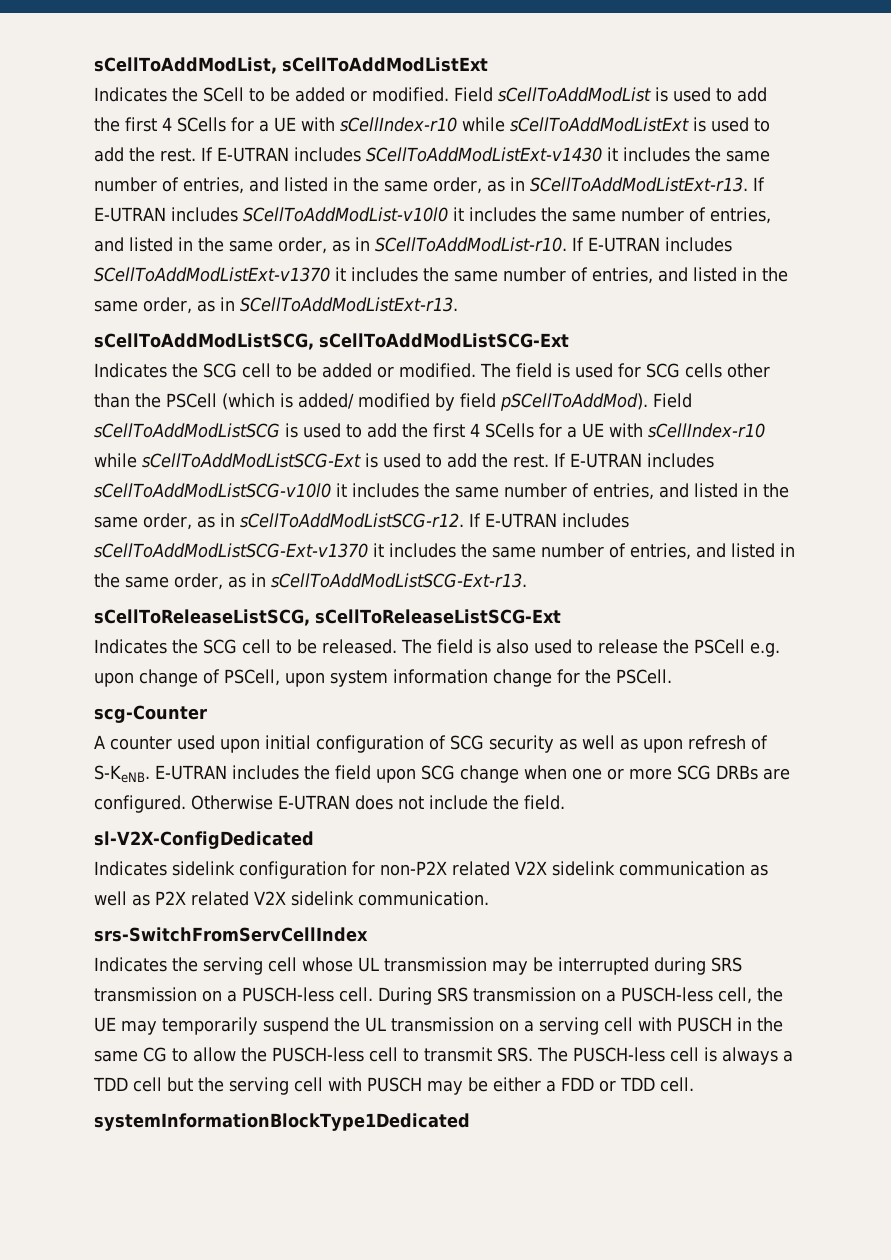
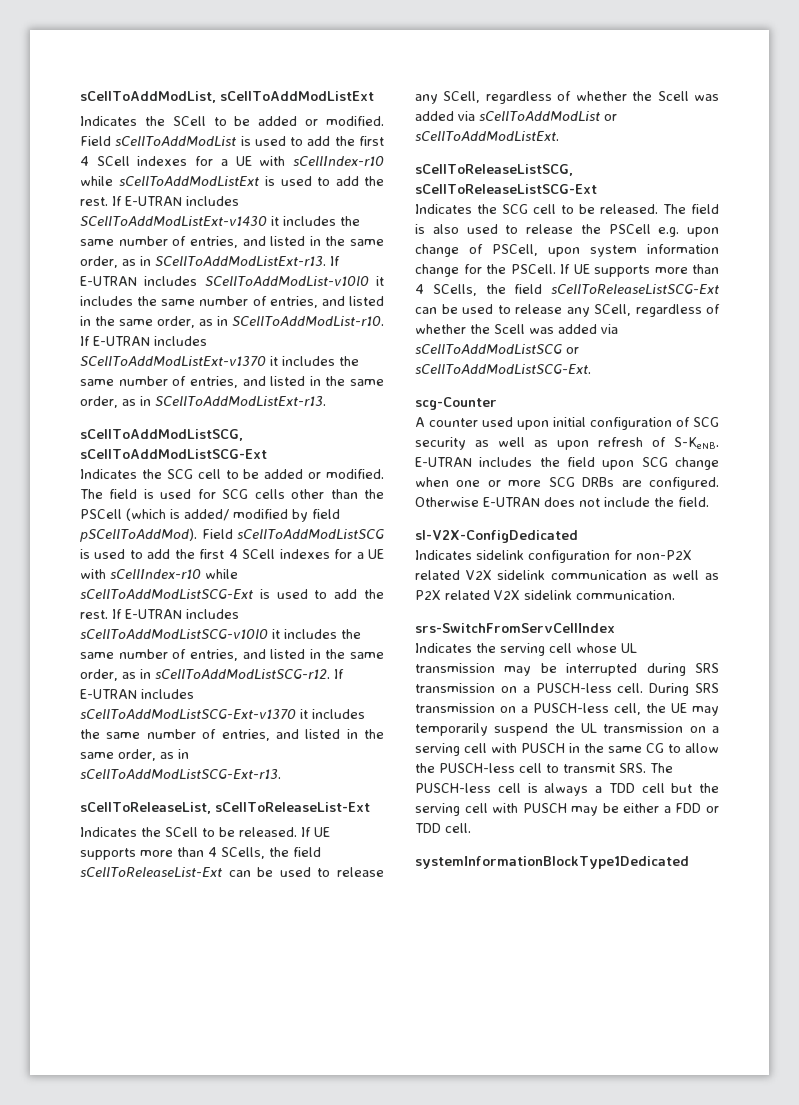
- Field sCellToAddModList is used to add the first 4 SCells for a UE with sCellIndex-r10 while sCellToAddModListExt is used to add the rest.
+ Field sCellToAddModList is used to add the first 4 SCell indexes for a UE with sCellIndex-r10 while sCellToAddModListExt is used to add the rest.
- Field sCellToAddModListSCG is used to add the first 4 SCells for a UE with sCellIndex-r10 while sCellToAddModListSCG-Ext is used to add the rest.
+ Field sCellToAddModListSCG is used to add the first 4 SCell indexes for a UE with sCellIndex-r10 while sCellToAddModListSCG-Ext is used to add the rest.
+ sCellToReleaseList, sCellToReleaseList-Ext
+ Indicates the SCell to be released. If UE supports more than 4 SCells, the field sCellToReleaseList-Ext can be used to release any SCell, regardless of whether the Scell was added via sCellToAddModList or sCellToAddModListExt.
+ If UE supports more than 4 SCells, the field sCellToReleaseListSCG-Ext can be used to release any SCell, regardless of whether the Scell was added via sCellToAddModListSCG or sCellToAddModListSCG-Ext.

